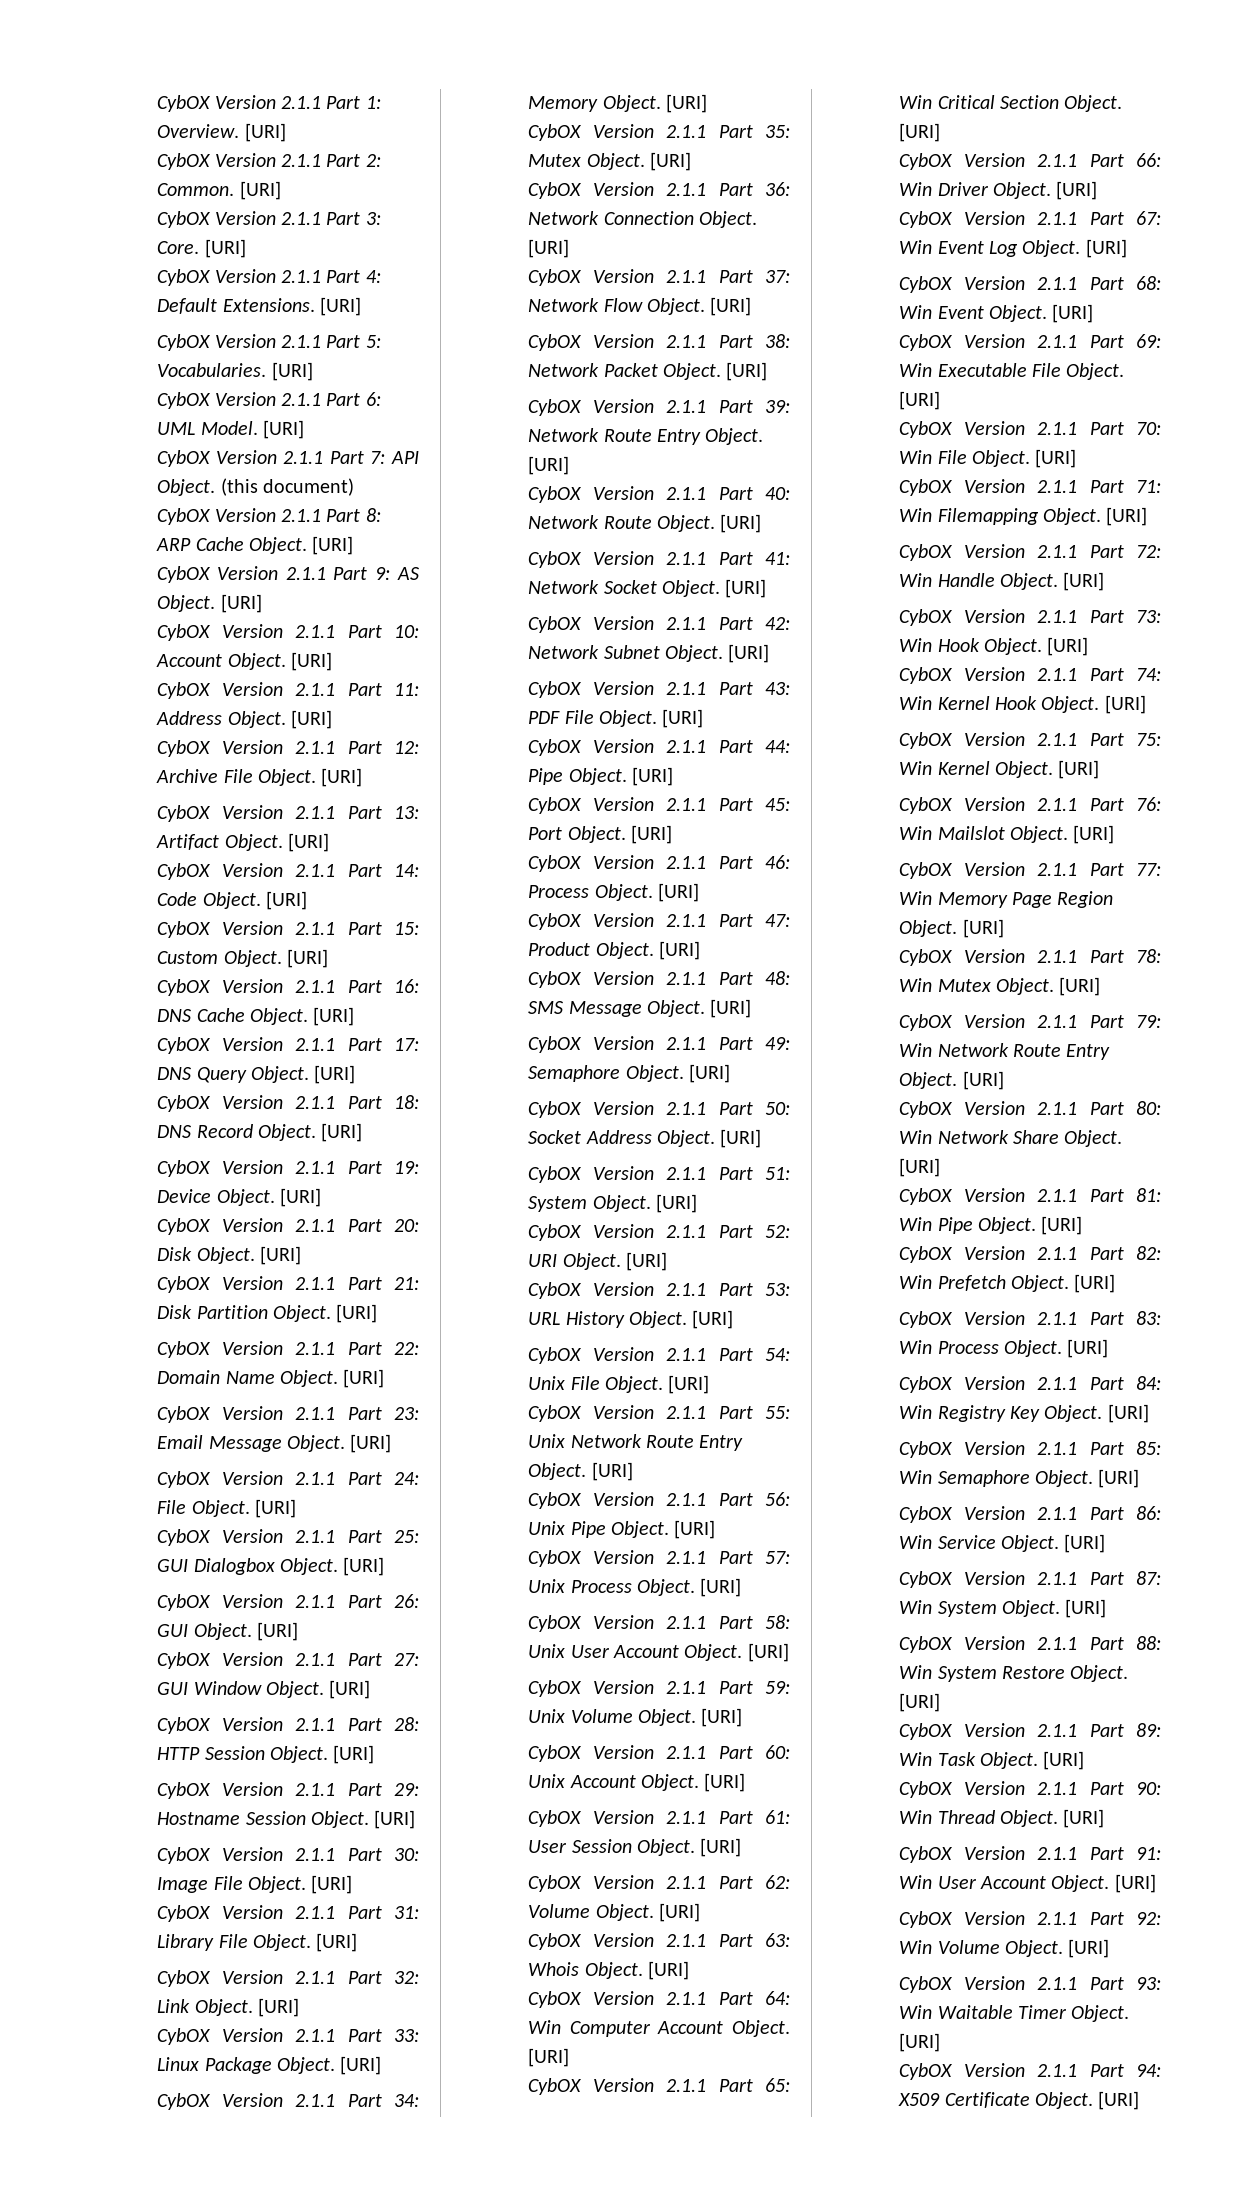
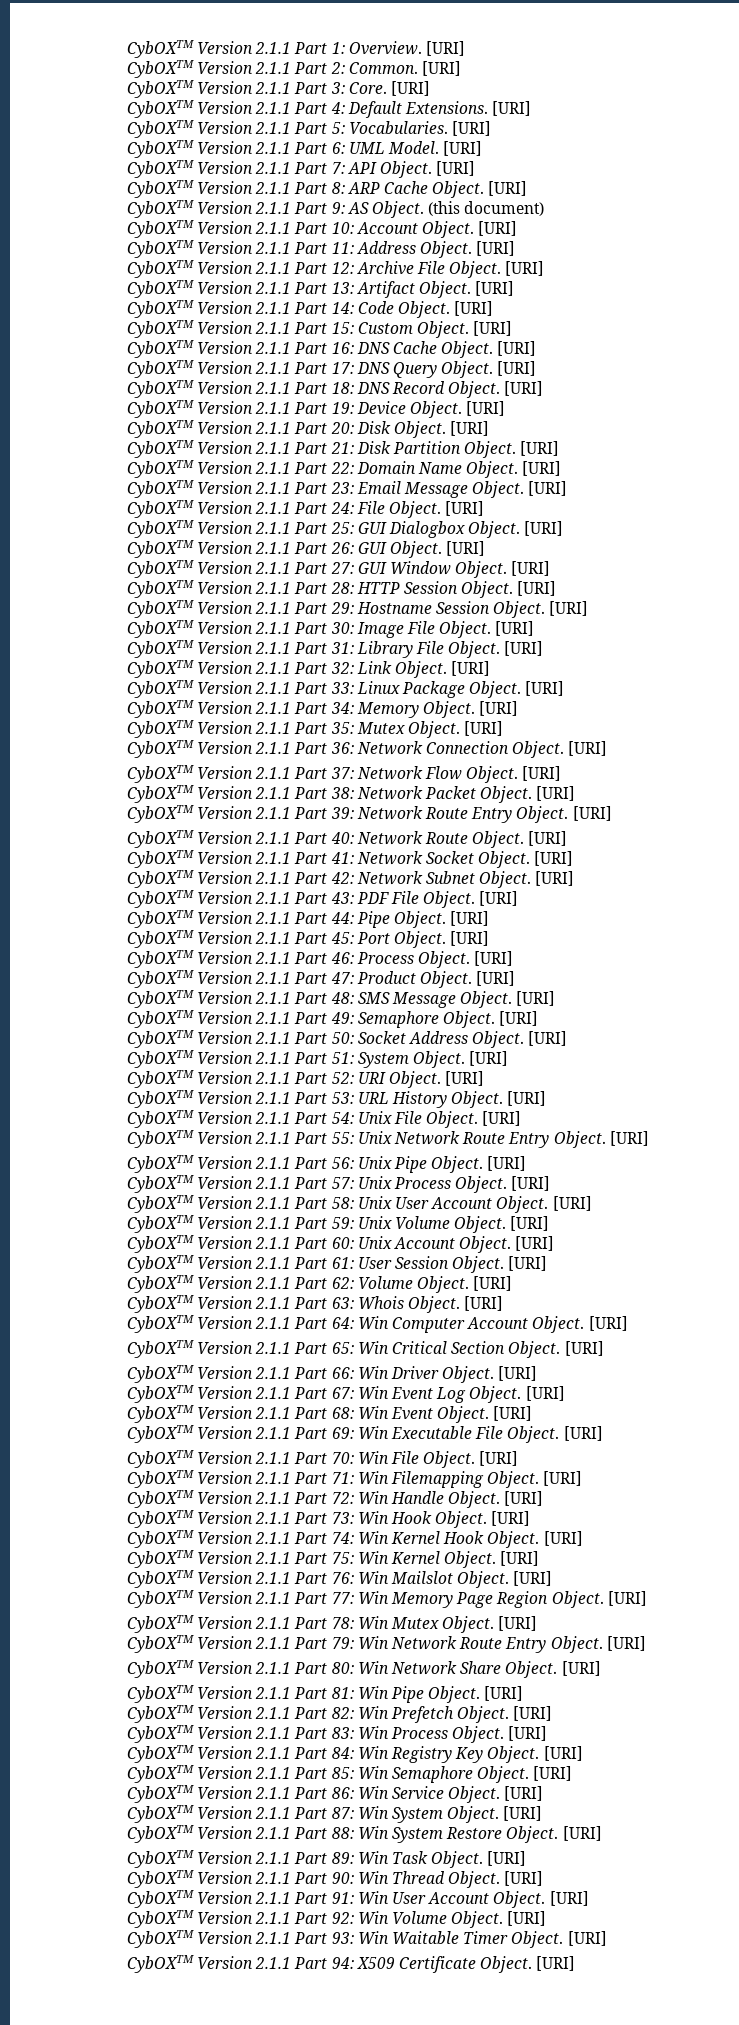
- CybOX Version 2.1.1 Part 1: Overview.
+ CybOXTM Version 2.1.1 Part 1: Overview.
- CybOX Version 2.1.1 Part 2: Common.
+ CybOXTM Version 2.1.1 Part 2: Common.
- CybOX Version 2.1.1 Part 3: Core.
+ CybOXTM Version 2.1.1 Part 3: Core.
- CybOX Version 2.1.1 Part 4: Default Extensions.
+ CybOXTM Version 2.1.1 Part 4: Default Extensions.
- CybOX Version 2.1.1 Part 5: Vocabularies.
+ CybOXTM Version 2.1.1 Part 5: Vocabularies.
- CybOX Version 2.1.1 Part 6: UML Model.
+ CybOXTM Version 2.1.1 Part 6: UML Model.
- CybOX Version 2.1.1 Part 7: API Object. (this document)
- CybOX Version 2.1.1 Part 8: ARP Cache Object.
+ CybOXTM Version 2.1.1 Part 7: API Object. [URI]
+ CybOXTM Version 2.1.1 Part 8: ARP Cache Object.
- CybOX Version 2.1.1 Part 9: AS Object. [URI]
- CybOX Version 2.1.1 Part 10: Account Object.
+ CybOXTM Version 2.1.1 Part 9: AS Object. (this document)
+ CybOXTM Version 2.1.1 Part 10: Account Object.
- CybOX Version 2.1.1 Part 11: Address Object.
+ CybOXTM Version 2.1.1 Part 11: Address Object.
- CybOX Version 2.1.1 Part 12: Archive File Object.
+ CybOXTM Version 2.1.1 Part 12: Archive File Object.
- CybOX Version 2.1.1 Part 13: Artifact Object.
+ CybOXTM Version 2.1.1 Part 13: Artifact Object.
- CybOX Version 2.1.1 Part 14: Code Object.
+ CybOXTM Version 2.1.1 Part 14: Code Object.
- CybOX Version 2.1.1 Part 15: Custom Object.
+ CybOXTM Version 2.1.1 Part 15: Custom Object.
- CybOX Version 2.1.1 Part 16: DNS Cache Object.
+ CybOXTM Version 2.1.1 Part 16: DNS Cache Object.
- CybOX Version 2.1.1 Part 17: DNS Query Object.
+ CybOXTM Version 2.1.1 Part 17: DNS Query Object.
- CybOX Version 2.1.1 Part 18: DNS Record Object.
+ CybOXTM Version 2.1.1 Part 18: DNS Record Object.
- CybOX Version 2.1.1 Part 19: Device Object.
+ CybOXTM Version 2.1.1 Part 19: Device Object.
- CybOX Version 2.1.1 Part 20: Disk Object.
+ CybOXTM Version 2.1.1 Part 20: Disk Object.
- CybOX Version 2.1.1 Part 21: Disk Partition Object.
+ CybOXTM Version 2.1.1 Part 21: Disk Partition Object.
- CybOX Version 2.1.1 Part 22: Domain Name Object.
+ CybOXTM Version 2.1.1 Part 22: Domain Name Object.
- CybOX Version 2.1.1 Part 23: Email Message Object.
+ CybOXTM Version 2.1.1 Part 23: Email Message Object.
- CybOX Version 2.1.1 Part 24: File Object.
+ CybOXTM Version 2.1.1 Part 24: File Object.
- CybOX Version 2.1.1 Part 25: GUI Dialogbox Object.
+ CybOXTM Version 2.1.1 Part 25: GUI Dialogbox Object.
- CybOX Version 2.1.1 Part 26: GUI Object.
+ CybOXTM Version 2.1.1 Part 26: GUI Object.
- CybOX Version 2.1.1 Part 27: GUI Window Object.
+ CybOXTM Version 2.1.1 Part 27: GUI Window Object.
- CybOX Version 2.1.1 Part 28: HTTP Session Object.
+ CybOXTM Version 2.1.1 Part 28: HTTP Session Object.
- CybOX Version 2.1.1 Part 29: Hostname Session Object.
+ CybOXTM Version 2.1.1 Part 29: Hostname Session Object.
- CybOX Version 2.1.1 Part 30: Image File Object.
+ CybOXTM Version 2.1.1 Part 30: Image File Object.
- CybOX Version 2.1.1 Part 31: Library File Object.
+ CybOXTM Version 2.1.1 Part 31: Library File Object.
- CybOX Version 2.1.1 Part 32: Link Object.
+ CybOXTM Version 2.1.1 Part 32: Link Object.
- CybOX Version 2.1.1 Part 33: Linux Package Object.
+ CybOXTM Version 2.1.1 Part 33: Linux Package Object.
- CybOX Version 2.1.1 Part 34: Memory Object.
+ CybOXTM Version 2.1.1 Part 34: Memory Object.
- CybOX Version 2.1.1 Part 35: Mutex Object.
+ CybOXTM Version 2.1.1 Part 35: Mutex Object.
- CybOX Version 2.1.1 Part 36: Network Connection Object.
+ CybOXTM Version 2.1.1 Part 36: Network Connection Object.
- CybOX Version 2.1.1 Part 37: Network Flow Object.
+ CybOXTM Version 2.1.1 Part 37: Network Flow Object.
- CybOX Version 2.1.1 Part 38: Network Packet Object.
+ CybOXTM Version 2.1.1 Part 38: Network Packet Object.
- CybOX Version 2.1.1 Part 39: Network Route Entry Object.
+ CybOXTM Version 2.1.1 Part 39: Network Route Entry Object.
- CybOX Version 2.1.1 Part 40: Network Route Object.
+ CybOXTM Version 2.1.1 Part 40: Network Route Object.
- CybOX Version 2.1.1 Part 41: Network Socket Object.
+ CybOXTM Version 2.1.1 Part 41: Network Socket Object.
- CybOX Version 2.1.1 Part 42: Network Subnet Object.
+ CybOXTM Version 2.1.1 Part 42: Network Subnet Object.
- CybOX Version 2.1.1 Part 43: PDF File Object.
+ CybOXTM Version 2.1.1 Part 43: PDF File Object.
- CybOX Version 2.1.1 Part 44: Pipe Object.
+ CybOXTM Version 2.1.1 Part 44: Pipe Object.
- CybOX Version 2.1.1 Part 45: Port Object.
+ CybOXTM Version 2.1.1 Part 45: Port Object.
- CybOX Version 2.1.1 Part 46: Process Object.
+ CybOXTM Version 2.1.1 Part 46: Process Object.
- CybOX Version 2.1.1 Part 47: Product Object.
+ CybOXTM Version 2.1.1 Part 47: Product Object.
- CybOX Version 2.1.1 Part 48: SMS Message Object.
+ CybOXTM Version 2.1.1 Part 48: SMS Message Object.
- CybOX Version 2.1.1 Part 49: Semaphore Object.
+ CybOXTM Version 2.1.1 Part 49: Semaphore Object.
- CybOX Version 2.1.1 Part 50: Socket Address Object.
+ CybOXTM Version 2.1.1 Part 50: Socket Address Object.
- CybOX Version 2.1.1 Part 51: System Object.
+ CybOXTM Version 2.1.1 Part 51: System Object.
- CybOX Version 2.1.1 Part 52: URI Object.
+ CybOXTM Version 2.1.1 Part 52: URI Object.
- CybOX Version 2.1.1 Part 53: URL History Object.
+ CybOXTM Version 2.1.1 Part 53: URL History Object.
- CybOX Version 2.1.1 Part 54: Unix File Object.
+ CybOXTM Version 2.1.1 Part 54: Unix File Object.
- CybOX Version 2.1.1 Part 55: Unix Network Route Entry Object.
+ CybOXTM Version 2.1.1 Part 55: Unix Network Route Entry Object.
- CybOX Version 2.1.1 Part 56: Unix Pipe Object.
+ CybOXTM Version 2.1.1 Part 56: Unix Pipe Object.
- CybOX Version 2.1.1 Part 57: Unix Process Object.
+ CybOXTM Version 2.1.1 Part 57: Unix Process Object.
- CybOX Version 2.1.1 Part 58: Unix User Account Object.
+ CybOXTM Version 2.1.1 Part 58: Unix User Account Object.
- CybOX Version 2.1.1 Part 59: Unix Volume Object.
+ CybOXTM Version 2.1.1 Part 59: Unix Volume Object.
- CybOX Version 2.1.1 Part 60: Unix Account Object.
+ CybOXTM Version 2.1.1 Part 60: Unix Account Object.
- CybOX Version 2.1.1 Part 61: User Session Object.
+ CybOXTM Version 2.1.1 Part 61: User Session Object.
- CybOX Version 2.1.1 Part 62: Volume Object.
+ CybOXTM Version 2.1.1 Part 62: Volume Object.
- CybOX Version 2.1.1 Part 63: Whois Object.
+ CybOXTM Version 2.1.1 Part 63: Whois Object.
- CybOX Version 2.1.1 Part 64: Win Computer Account Object.
+ CybOXTM Version 2.1.1 Part 64: Win Computer Account Object.
- CybOX Version 2.1.1 Part 65: Win Critical Section Object.
+ CybOXTM Version 2.1.1 Part 65: Win Critical Section Object.
- CybOX Version 2.1.1 Part 66: Win Driver Object.
+ CybOXTM Version 2.1.1 Part 66: Win Driver Object.
- CybOX Version 2.1.1 Part 67: Win Event Log Object.
+ CybOXTM Version 2.1.1 Part 67: Win Event Log Object.
- CybOX Version 2.1.1 Part 68: Win Event Object.
+ CybOXTM Version 2.1.1 Part 68: Win Event Object.
- CybOX Version 2.1.1 Part 69: Win Executable File Object.
+ CybOXTM Version 2.1.1 Part 69: Win Executable File Object.
- CybOX Version 2.1.1 Part 70: Win File Object.
+ CybOXTM Version 2.1.1 Part 70: Win File Object.
- CybOX Version 2.1.1 Part 71: Win Filemapping Object.
+ CybOXTM Version 2.1.1 Part 71: Win Filemapping Object.
- CybOX Version 2.1.1 Part 72: Win Handle Object.
+ CybOXTM Version 2.1.1 Part 72: Win Handle Object.
- CybOX Version 2.1.1 Part 73: Win Hook Object.
+ CybOXTM Version 2.1.1 Part 73: Win Hook Object.
- CybOX Version 2.1.1 Part 74: Win Kernel Hook Object.
+ CybOXTM Version 2.1.1 Part 74: Win Kernel Hook Object.
- CybOX Version 2.1.1 Part 75: Win Kernel Object.
+ CybOXTM Version 2.1.1 Part 75: Win Kernel Object.
- CybOX Version 2.1.1 Part 76: Win Mailslot Object.
+ CybOXTM Version 2.1.1 Part 76: Win Mailslot Object.
- CybOX Version 2.1.1 Part 77: Win Memory Page Region Object.
+ CybOXTM Version 2.1.1 Part 77: Win Memory Page Region Object.
- CybOX Version 2.1.1 Part 78: Win Mutex Object.
+ CybOXTM Version 2.1.1 Part 78: Win Mutex Object.
- CybOX Version 2.1.1 Part 79: Win Network Route Entry Object.
+ CybOXTM Version 2.1.1 Part 79: Win Network Route Entry Object.
- CybOX Version 2.1.1 Part 80: Win Network Share Object.
+ CybOXTM Version 2.1.1 Part 80: Win Network Share Object.
- CybOX Version 2.1.1 Part 81: Win Pipe Object.
+ CybOXTM Version 2.1.1 Part 81: Win Pipe Object.
- CybOX Version 2.1.1 Part 82: Win Prefetch Object.
+ CybOXTM Version 2.1.1 Part 82: Win Prefetch Object.
- CybOX Version 2.1.1 Part 83: Win Process Object.
+ CybOXTM Version 2.1.1 Part 83: Win Process Object.
- CybOX Version 2.1.1 Part 84: Win Registry Key Object.
+ CybOXTM Version 2.1.1 Part 84: Win Registry Key Object.
- CybOX Version 2.1.1 Part 85: Win Semaphore Object.
+ CybOXTM Version 2.1.1 Part 85: Win Semaphore Object.
- CybOX Version 2.1.1 Part 86: Win Service Object.
+ CybOXTM Version 2.1.1 Part 86: Win Service Object.
- CybOX Version 2.1.1 Part 87: Win System Object.
+ CybOXTM Version 2.1.1 Part 87: Win System Object.
- CybOX Version 2.1.1 Part 88: Win System Restore Object.
+ CybOXTM Version 2.1.1 Part 88: Win System Restore Object.
- CybOX Version 2.1.1 Part 89: Win Task Object.
+ CybOXTM Version 2.1.1 Part 89: Win Task Object.
- CybOX Version 2.1.1 Part 90: Win Thread Object.
+ CybOXTM Version 2.1.1 Part 90: Win Thread Object.
- CybOX Version 2.1.1 Part 91: Win User Account Object.
+ CybOXTM Version 2.1.1 Part 91: Win User Account Object.
- CybOX Version 2.1.1 Part 92: Win Volume Object.
+ CybOXTM Version 2.1.1 Part 92: Win Volume Object.
- CybOX Version 2.1.1 Part 93: Win Waitable Timer Object.
+ CybOXTM Version 2.1.1 Part 93: Win Waitable Timer Object.
- CybOX Version 2.1.1 Part 94: X509 Certificate Object.
+ CybOXTM Version 2.1.1 Part 94: X509 Certificate Object.

